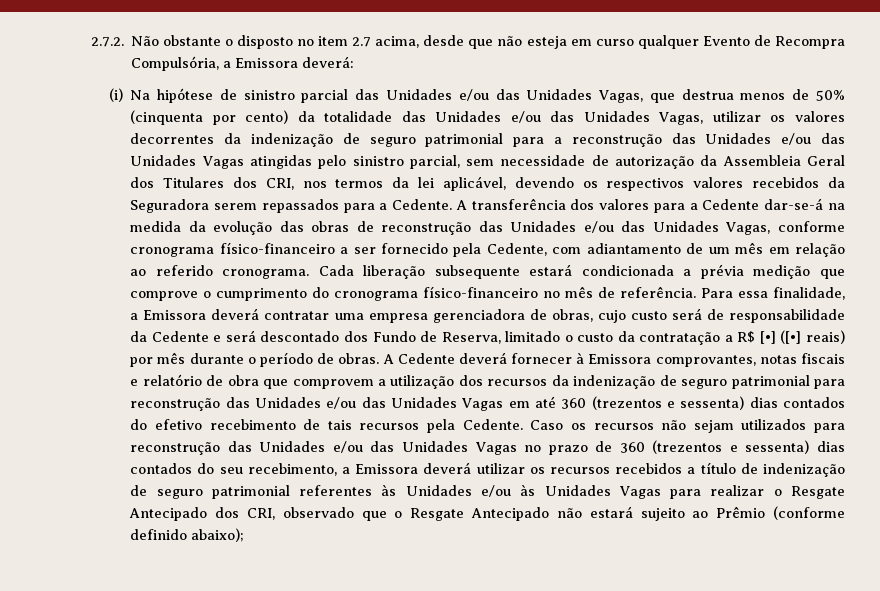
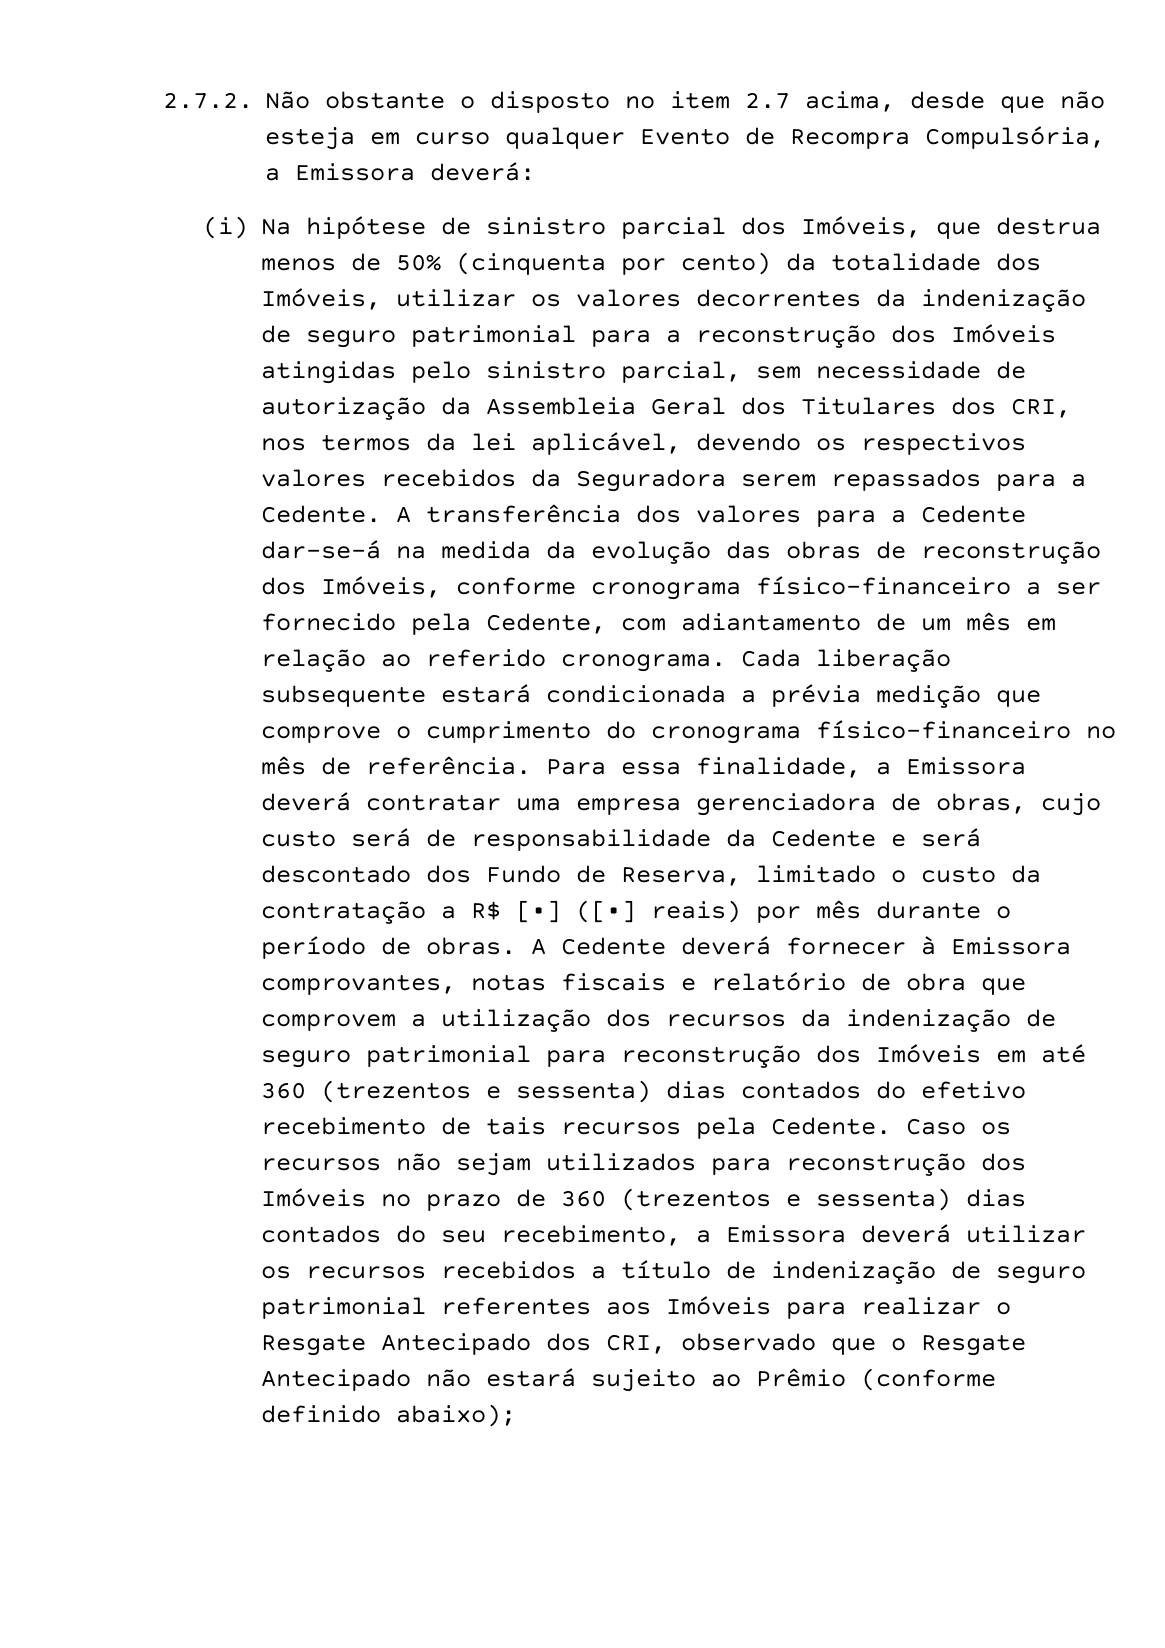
- (i) Na hipótese de sinistro parcial das Unidades e/ou das Unidades Vagas, que destrua menos de 50% (cinquenta por cento) da totalidade das Unidades e/ou das Unidades Vagas, utilizar os valores decorrentes da indenização de seguro patrimonial para a reconstrução das Unidades e/ou das Unidades Vagas atingidas pelo sinistro parcial, sem necessidade de autorização da Assembleia Geral dos Titulares dos CRI, nos termos da lei aplicável, devendo os respectivos valores recebidos da Seguradora serem repassados para a Cedente.
+ (i) Na hipótese de sinistro parcial dos Imóveis, que destrua menos de 50% (cinquenta por cento) da totalidade dos Imóveis, utilizar os valores decorrentes da indenização de seguro patrimonial para a reconstrução dos Imóveis atingidas pelo sinistro parcial, sem necessidade de autorização da Assembleia Geral dos Titulares dos CRI, nos termos da lei aplicável, devendo os respectivos valores recebidos da Seguradora serem repassados para a Cedente.
- A transferência dos valores para a Cedente dar-se-á na medida da evolução das obras de reconstrução das Unidades e/ou das Unidades Vagas, conforme cronograma físico-financeiro a ser fornecido pela Cedente, com adiantamento de um mês em relação ao referido cronograma.
+ A transferência dos valores para a Cedente dar-se-á na medida da evolução das obras de reconstrução dos Imóveis, conforme cronograma físico-financeiro a ser fornecido pela Cedente, com adiantamento de um mês em relação ao referido cronograma.
- A Cedente deverá fornecer à Emissora comprovantes, notas fiscais e relatório de obra que comprovem a utilização dos recursos da indenização de seguro patrimonial para reconstrução das Unidades e/ou das Unidades Vagas em até 360 (trezentos e sessenta) dias contados do efetivo recebimento de tais recursos pela Cedente.
+ A Cedente deverá fornecer à Emissora comprovantes, notas fiscais e relatório de obra que comprovem a utilização dos recursos da indenização de seguro patrimonial para reconstrução dos Imóveis em até 360 (trezentos e sessenta) dias contados do efetivo recebimento de tais recursos pela Cedente.
- Caso os recursos não sejam utilizados para reconstrução das Unidades e/ou das Unidades Vagas no prazo de 360 (trezentos e sessenta) dias contados do seu recebimento, a Emissora deverá utilizar os recursos recebidos a título de indenização de seguro patrimonial referentes às Unidades e/ou às Unidades Vagas para realizar o Resgate Antecipado dos CRI, observado que o Resgate Antecipado não estará sujeito ao Prêmio (conforme definido abaixo);
+ Caso os recursos não sejam utilizados para reconstrução dos Imóveis no prazo de 360 (trezentos e sessenta) dias contados do seu recebimento, a Emissora deverá utilizar os recursos recebidos a título de indenização de seguro patrimonial referentes aos Imóveis para realizar o Resgate Antecipado dos CRI, observado que o Resgate Antecipado não estará sujeito ao Prêmio (conforme definido abaixo);

